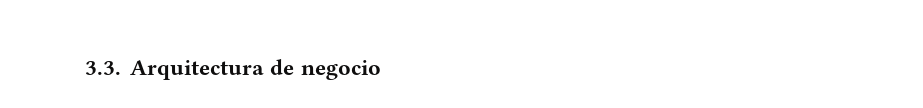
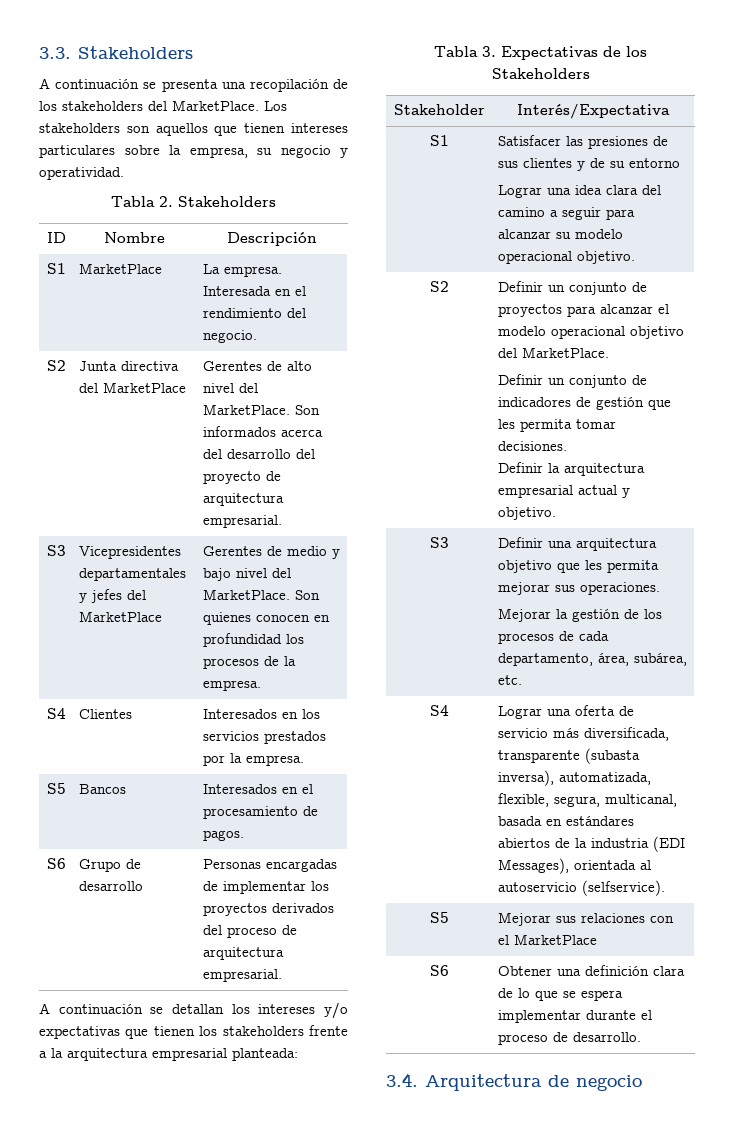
- 3.3. Arquitectura de negocio
+ 3.3. Stakeholders
+ A continuación se presenta una recopilación de los stakeholders del MarketPlace. Los stakeholders son aquellos que tienen intereses particulares sobre la empresa, su negocio y operatividad.
+ Tabla 2. Stakeholders
+ ID | Nombre | Descripción
+ S1 | MarketPlace | La empresa. Interesada en el rendimiento del negocio.
+ S2 | Junta directiva del MarketPlace | Gerentes de alto nivel del MarketPlace. Son informados acerca del desarrollo del proyecto de arquitectura empresarial.
+ S3 | Vicepresidentes departamentales y jefes del MarketPlace | Gerentes de medio y bajo nivel del MarketPlace. Son quienes conocen en profundidad los procesos de la empresa.
+ S4 | Clientes | Interesados en los servicios prestados por la empresa.
+ S5 | Bancos | Interesados en el procesamiento de pagos.
+ S6 | Grupo de desarrollo | Personas encargadas de implementar los proyectos derivados del proceso de arquitectura empresarial.
+ A continuación se detallan los intereses y/o expectativas que tienen los stakeholders frente a la arquitectura empresarial planteada:
+ Tabla 3. Expectativas de los Stakeholders
+ Stakeholder | Interés/Expectativa
+ S1 | Satisfacer las presiones de sus clientes y de su entorno
+ Lograr una idea clara del camino a seguir para alcanzar su modelo operacional objetivo.
+ S2 | Definir un conjunto de proyectos para alcanzar el modelo operacional objetivo del MarketPlace.
+ Definir un conjunto de indicadores de gestión que les permita tomar decisiones.
+ Definir la arquitectura empresarial actual y objetivo.
+ S3 | Definir una arquitectura objetivo que les permita mejorar sus operaciones.
+ Mejorar la gestión de los procesos de cada departamento, área, subárea, etc.
+ S4 | Lograr una oferta de servicio más diversificada, transparente (subasta inversa), automatizada, flexible, segura, multicanal, basada en estándares abiertos de la industria (EDI Messages), orientada al autoservicio (selfservice).
+ S5 | Mejorar sus relaciones con el MarketPlace
+ S6 | Obtener una definición clara de lo que se espera implementar durante el proceso de desarrollo.
+ 3.4. Arquitectura de negocio

